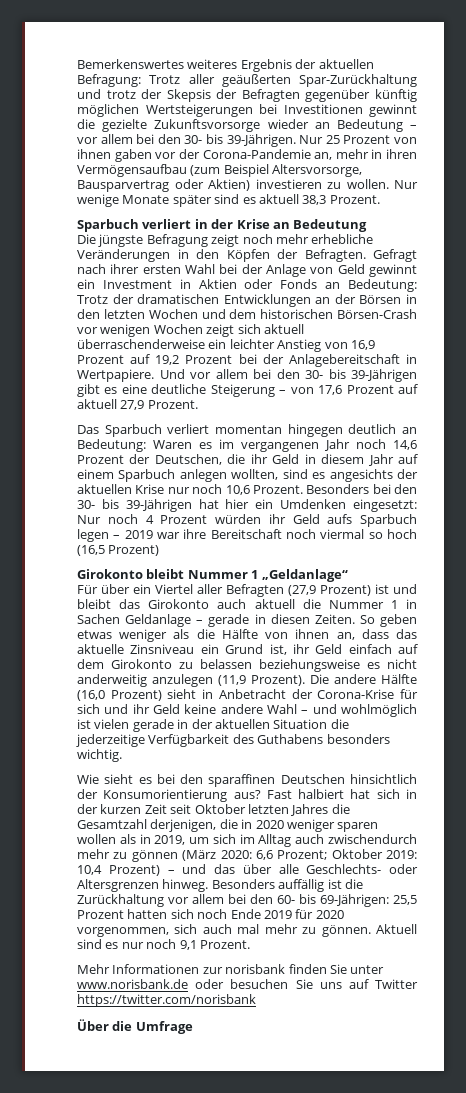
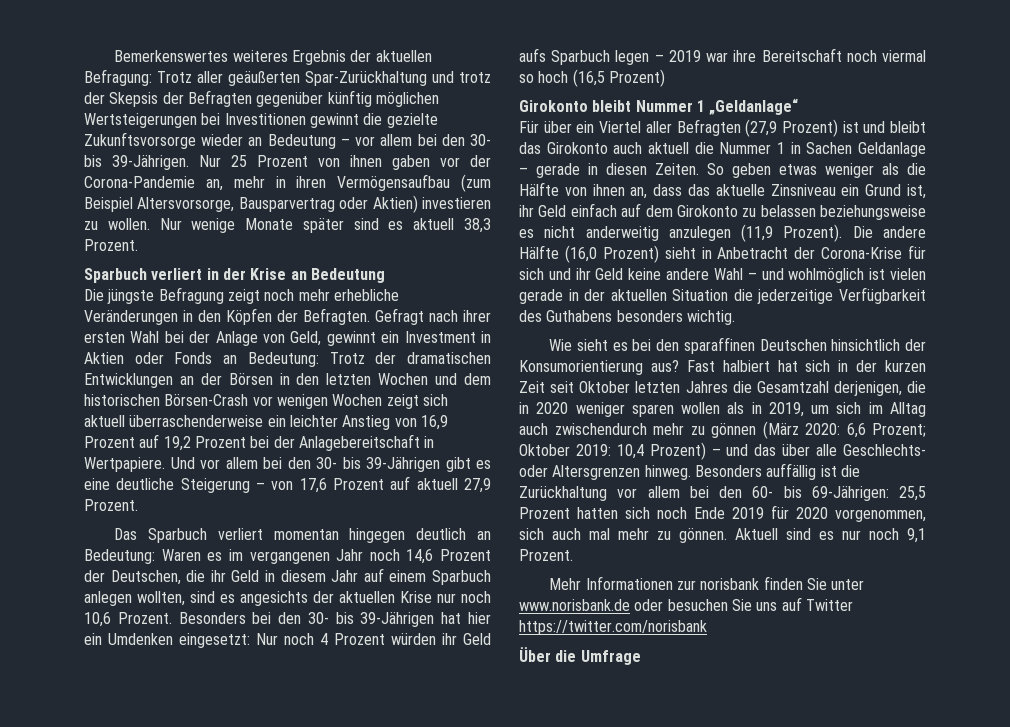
- Gefragt nach ihrer ersten Wahl bei der Anlage von Geld gewinnt ein Investment in Aktien oder Fonds an Bedeutung: Trotz der dramatischen Entwicklungen an der Börsen in den letzten Wochen und dem historischen Börsen-Crash vor wenigen Wochen zeigt sich aktuell überraschenderweise ein leichter Anstieg von 16,9 Prozent auf 19,2 Prozent bei der Anlagebereitschaft in Wertpapiere.
+ Gefragt nach ihrer ersten Wahl bei der Anlage von Geld, gewinnt ein Investment in Aktien oder Fonds an Bedeutung: Trotz der dramatischen Entwicklungen an der Börsen in den letzten Wochen und dem historischen Börsen-Crash vor wenigen Wochen zeigt sich aktuell überraschenderweise ein leichter Anstieg von 16,9 Prozent auf 19,2 Prozent bei der Anlagebereitschaft in Wertpapiere.

